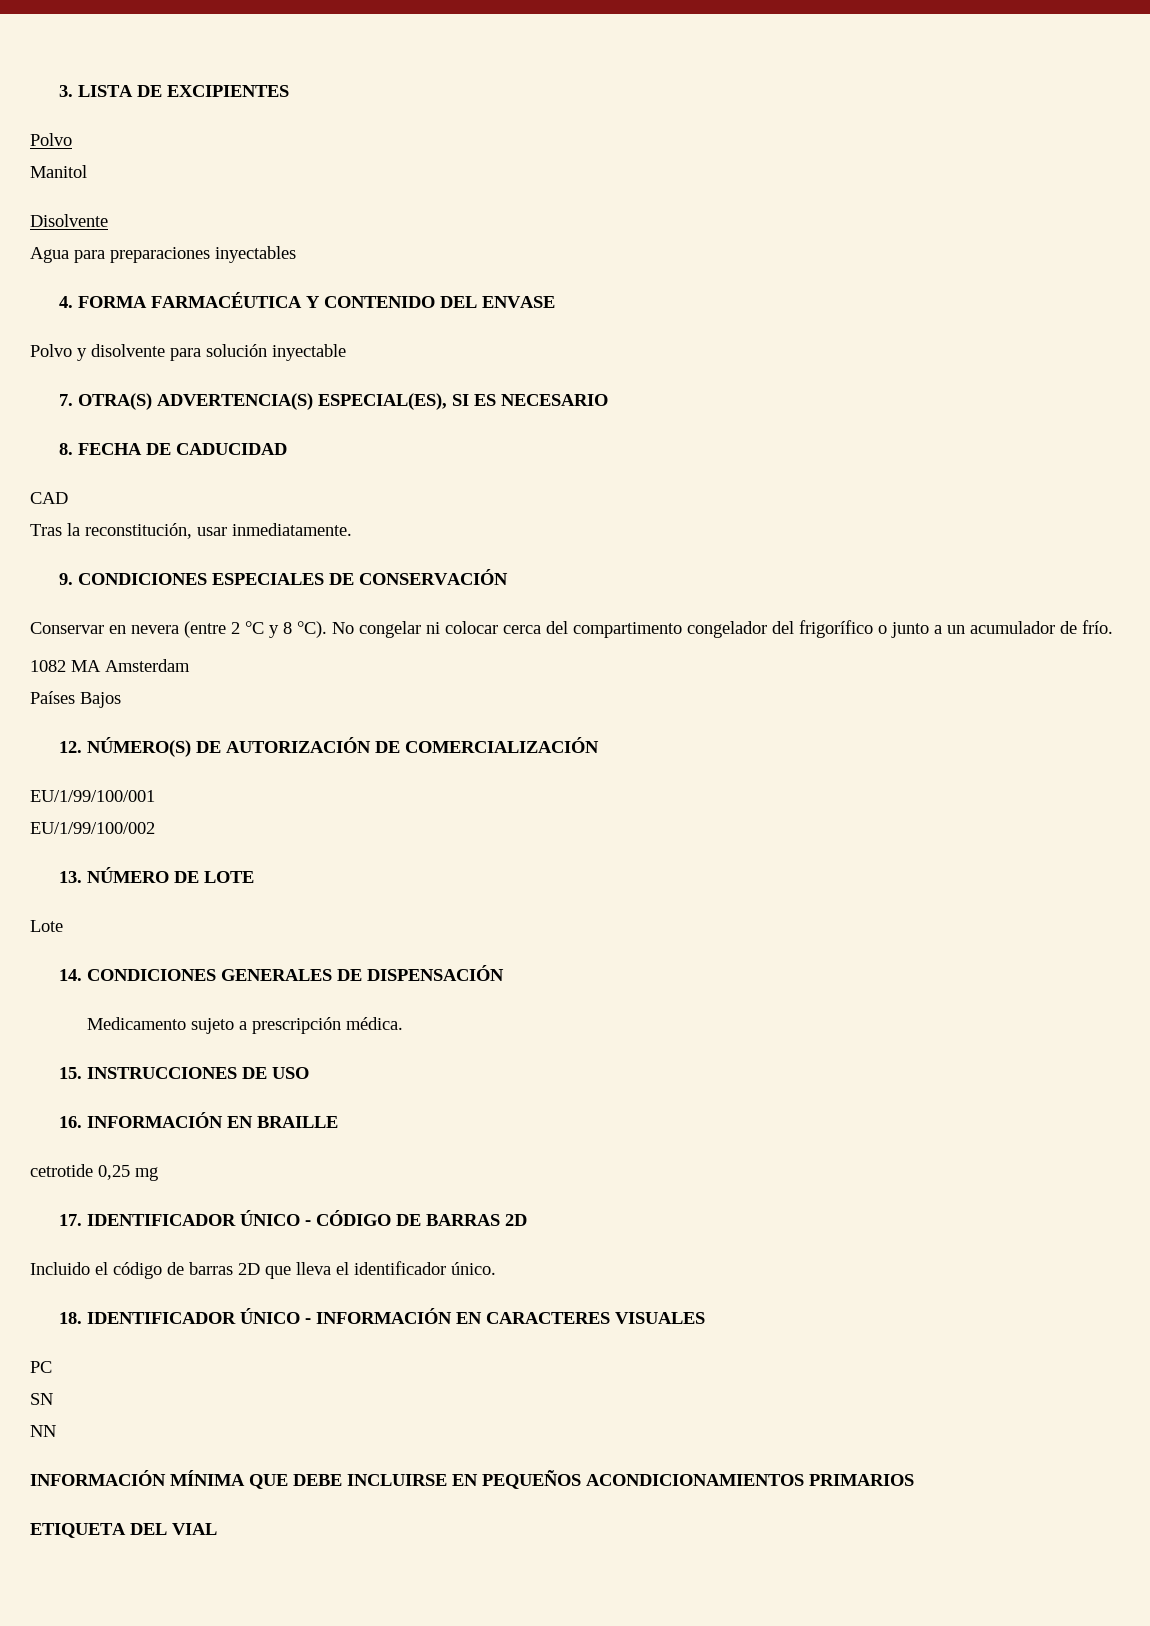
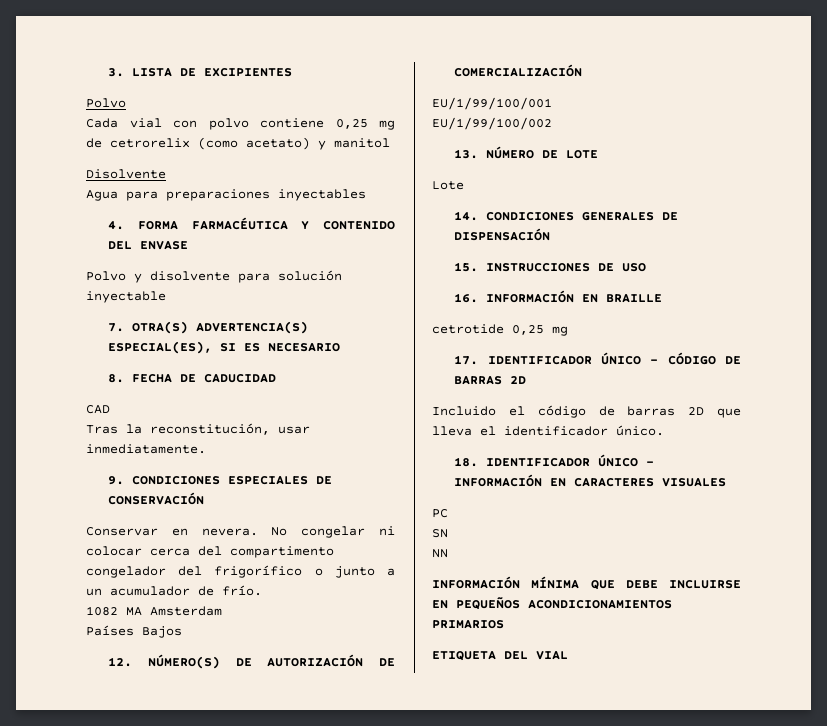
- Manitol
+ Cada vial con polvo contiene 0,25 mg de cetrorelix (como acetato) y manitol
- Conservar en nevera (entre 2 °C y 8 °C).
+ Conservar en nevera.
- Medicamento sujeto a prescripción médica.

